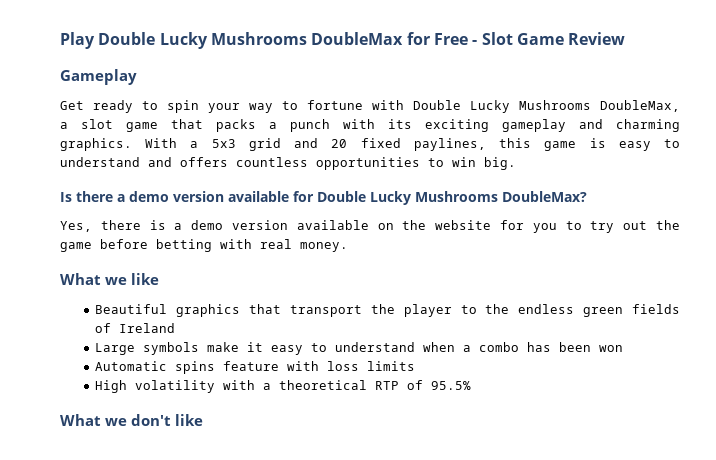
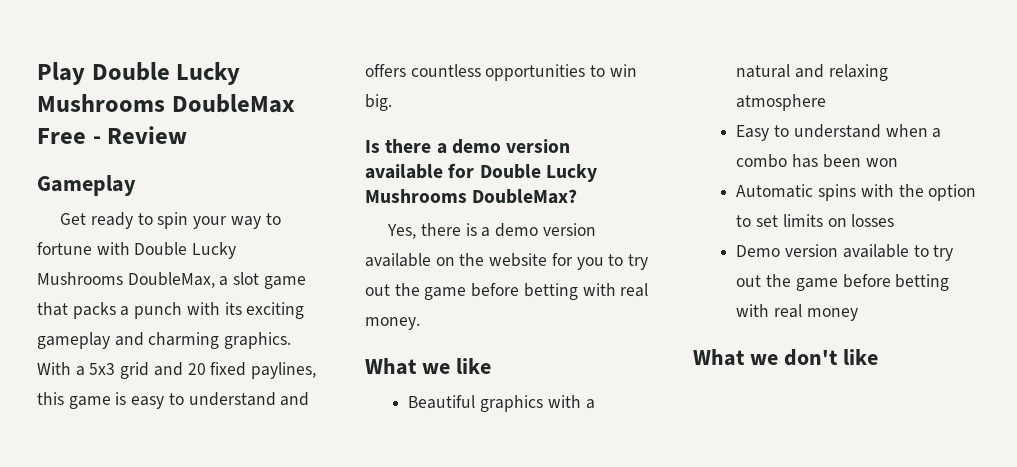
- Play Double Lucky Mushrooms DoubleMax for Free - Slot Game Review
+ Play Double Lucky Mushrooms DoubleMax Free - Review
- Beautiful graphics that transport the player to the endless green fields of Ireland
- Large symbols make it easy to understand when a combo has been won
+ Beautiful graphics with a natural and relaxing atmosphere
+ Easy to understand when a combo has been won
- Automatic spins feature with loss limits
- High volatility with a theoretical RTP of 95.5%
+ Automatic spins with the option to set limits on losses
+ Demo version available to try out the game before betting with real money

